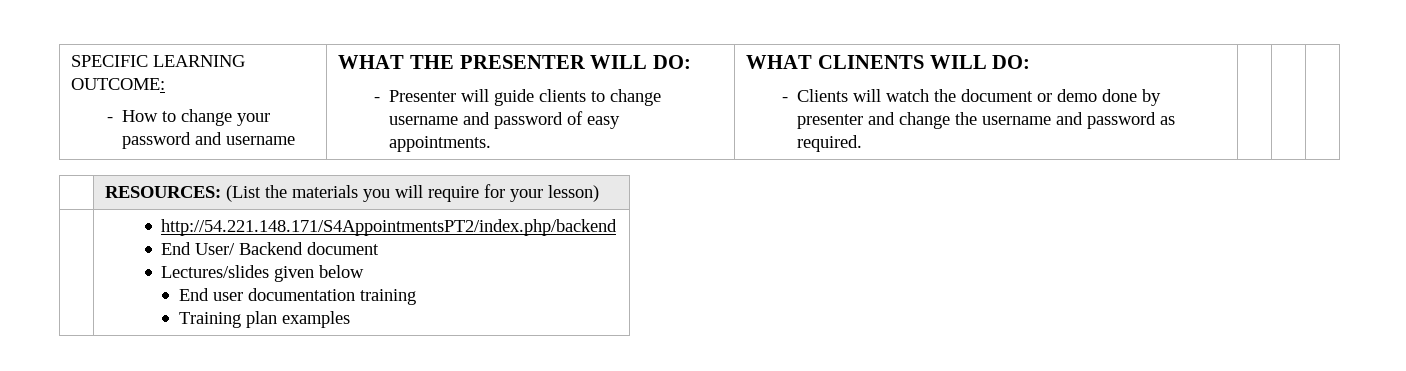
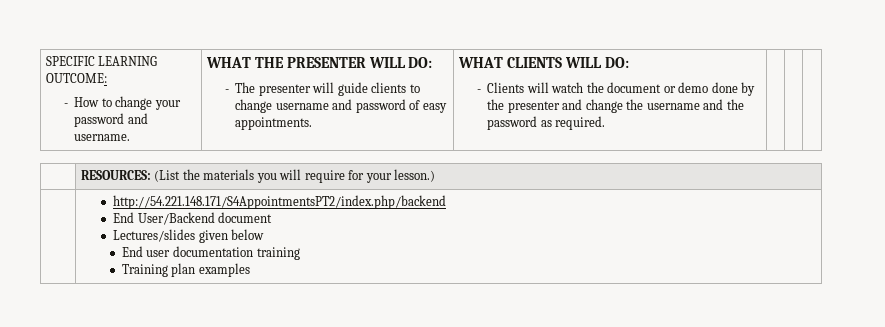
- - How to change your password and username
+ - How to change your password and username.
- - Presenter will guide clients to change username and password of easy appointments.
+ - The presenter will guide clients to change username and password of easy appointments.
- WHAT CLINENTS WILL DO:
+ WHAT CLIENTS WILL DO:
- - Clients will watch the document or demo done by presenter and change the username and password as required.
+ - Clients will watch the document or demo done by the presenter and change the username and the password as required.
- | RESOURCES: (List the materials you will require for your lesson)
+ | RESOURCES: (List the materials you will require for your lesson.)
  | http://54.221.148.171/S4AppointmentsPT2/index.php/backend
- End User/ Backend document
+ End User/Backend document

